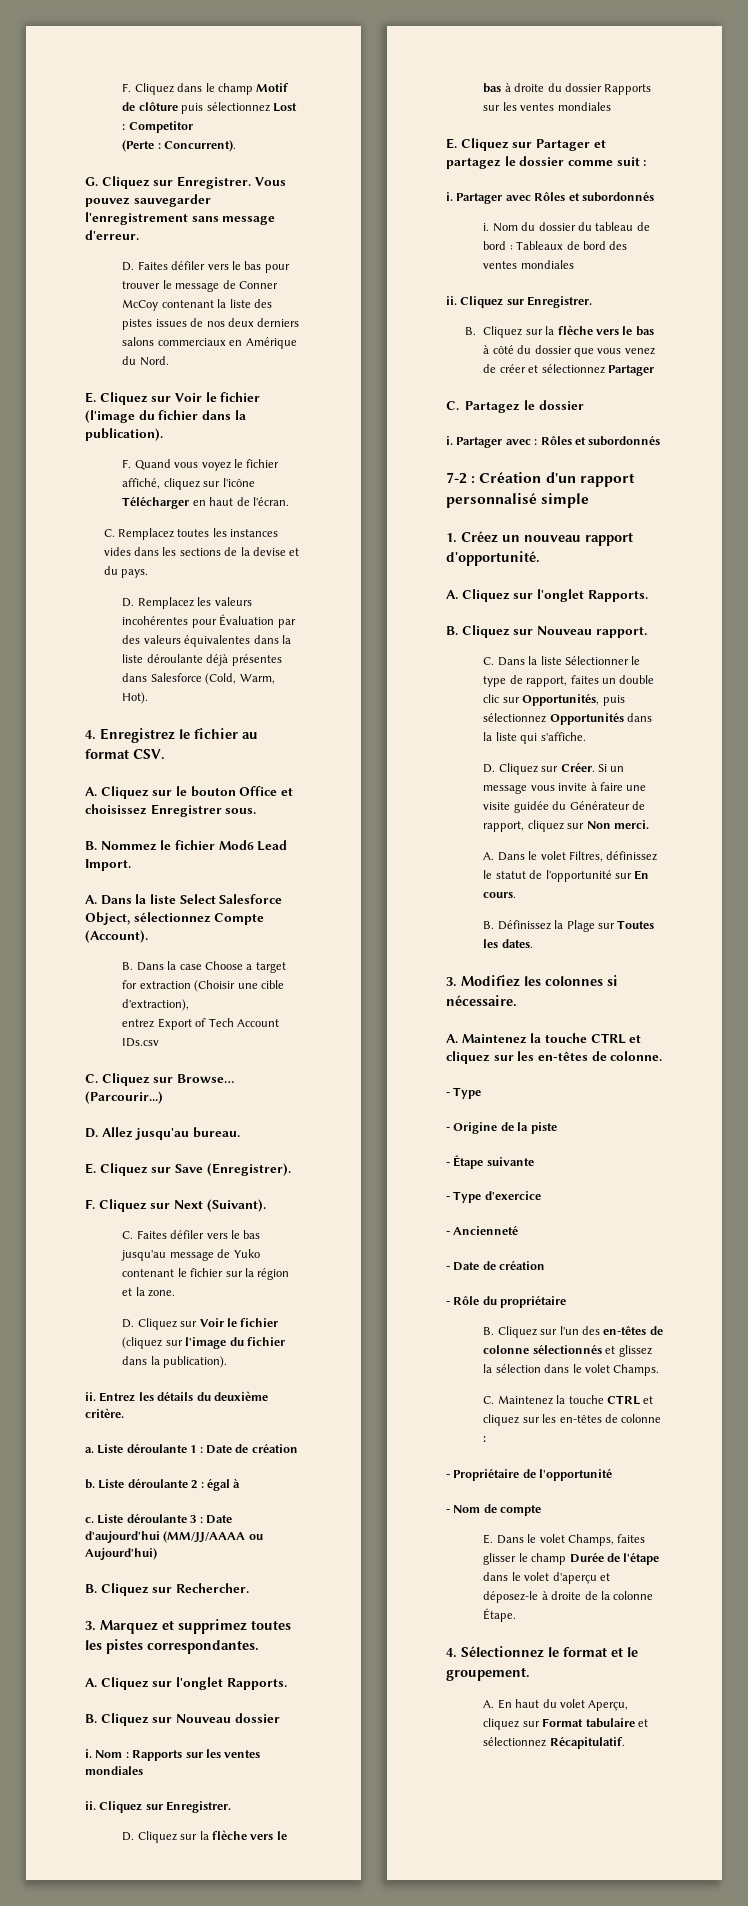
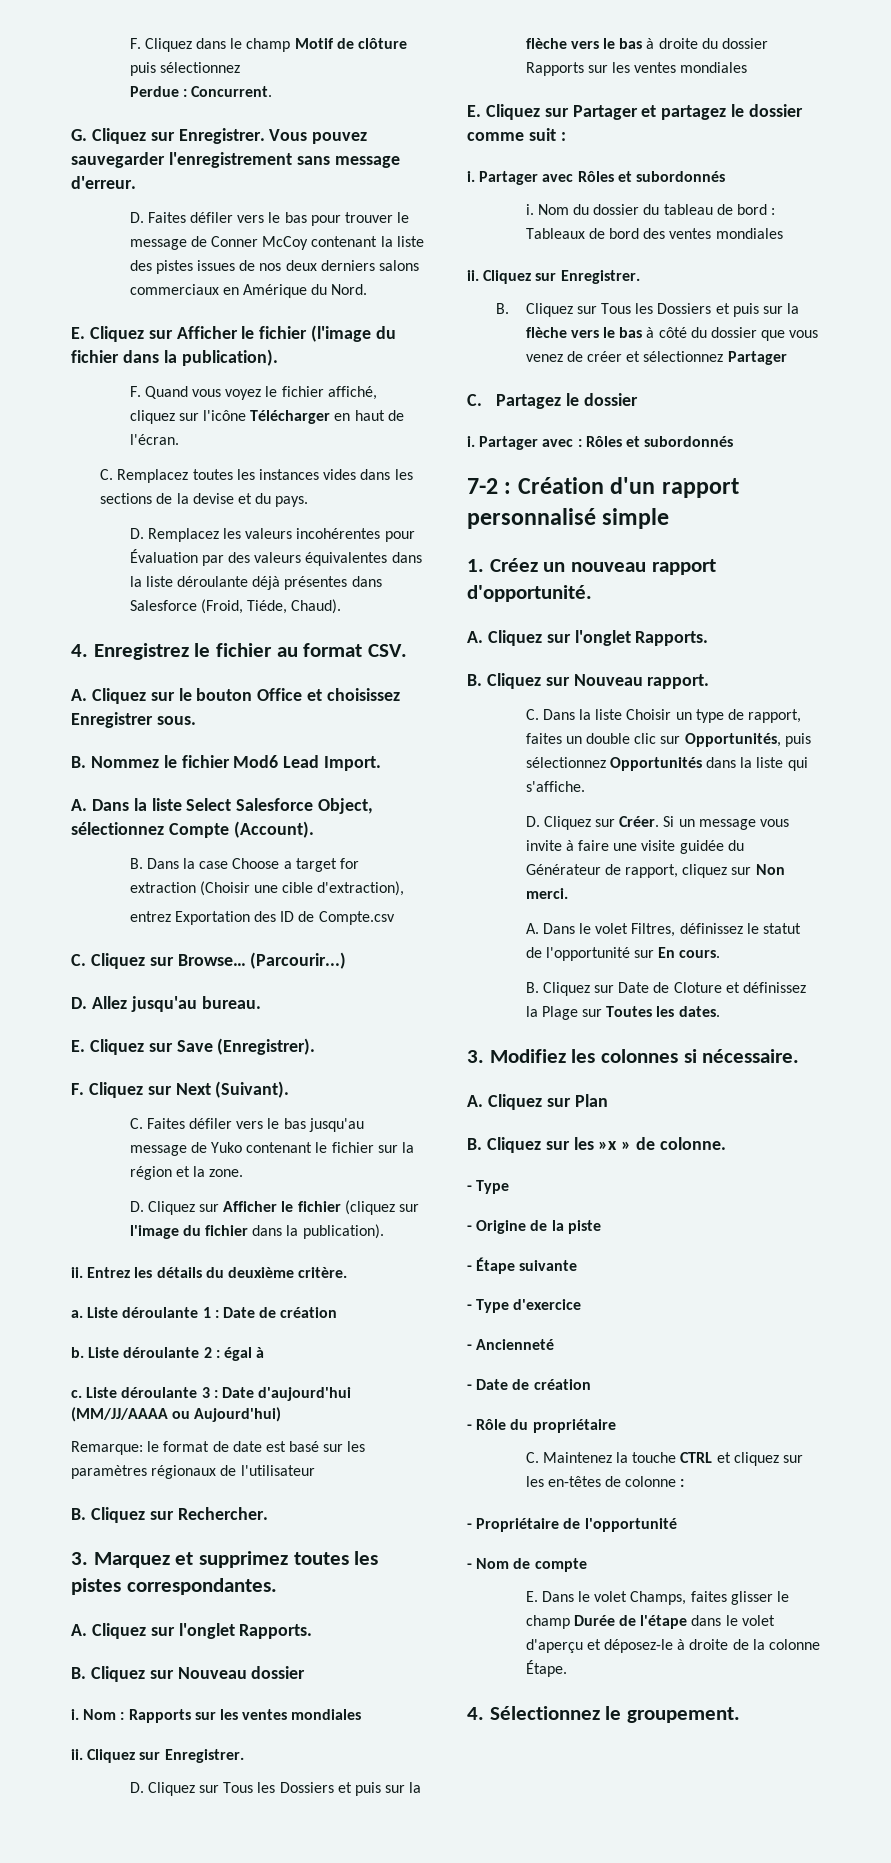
- F. Cliquez dans le champ Motif de clôture puis sélectionnez Lost : Competitor
- (Perte : Concurrent).
+ F. Cliquez dans le champ Motif de clôture puis sélectionnez
+ Perdue : Concurrent.
- E. Cliquez sur Voir le fichier (l'image du fichier dans la publication).
+ E. Cliquez sur Afficher le fichier (l'image du fichier dans la publication).
- D. Remplacez les valeurs incohérentes pour Évaluation par des valeurs équivalentes dans la liste déroulante déjà présentes dans Salesforce (Cold, Warm, Hot).
+ D. Remplacez les valeurs incohérentes pour Évaluation par des valeurs équivalentes dans la liste déroulante déjà présentes dans Salesforce (Froid, Tiéde, Chaud).
- entrez Export of Tech Account IDs.csv
+ entrez Exportation des ID de Compte.csv
- D. Cliquez sur Voir le fichier (cliquez sur l'image du fichier dans la publication).
+ D. Cliquez sur Afficher le fichier (cliquez sur l'image du fichier dans la publication).
+ Remarque: le format de date est basé sur les paramètres régionaux de l'utilisateur
- D. Cliquez sur la flèche vers le bas à droite du dossier Rapports sur les ventes mondiales
+ D. Cliquez sur Tous les Dossiers et puis sur la flèche vers le bas à droite du dossier Rapports sur les ventes mondiales
- B. Cliquez sur la flèche vers le bas à côté du dossier que vous venez de créer et sélectionnez Partager
+ B. Cliquez sur Tous les Dossiers et puis sur la flèche vers le bas à côté du dossier que vous venez de créer et sélectionnez Partager
- C. Dans la liste Sélectionner le type de rapport, faites un double clic sur Opportunités, puis sélectionnez Opportunités dans la liste qui s'affiche.
+ C. Dans la liste Choisir un type de rapport, faites un double clic sur Opportunités, puis sélectionnez Opportunités dans la liste qui s'affiche.
- B. Définissez la Plage sur Toutes les dates.
+ B. Cliquez sur Date de Cloture et définissez la Plage sur Toutes les dates.
- A. Maintenez la touche CTRL et cliquez sur les en-têtes de colonne.
+ A. Cliquez sur Plan
+ B. Cliquez sur les »x » de colonne.
- B. Cliquez sur l'un des en-têtes de colonne sélectionnés et glissez la sélection dans le volet Champs.
- 4. Sélectionnez le format et le groupement.
- A. En haut du volet Aperçu, cliquez sur Format tabulaire et sélectionnez Récapitulatif.
+ 4. Sélectionnez le groupement.

